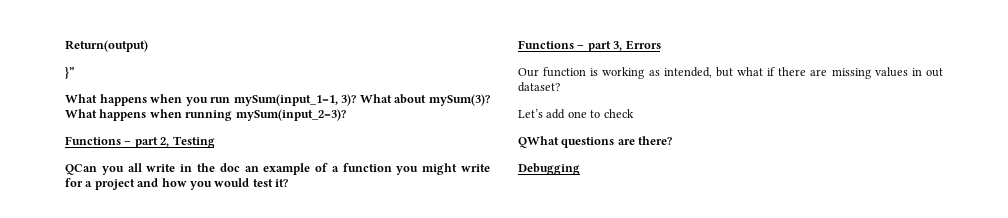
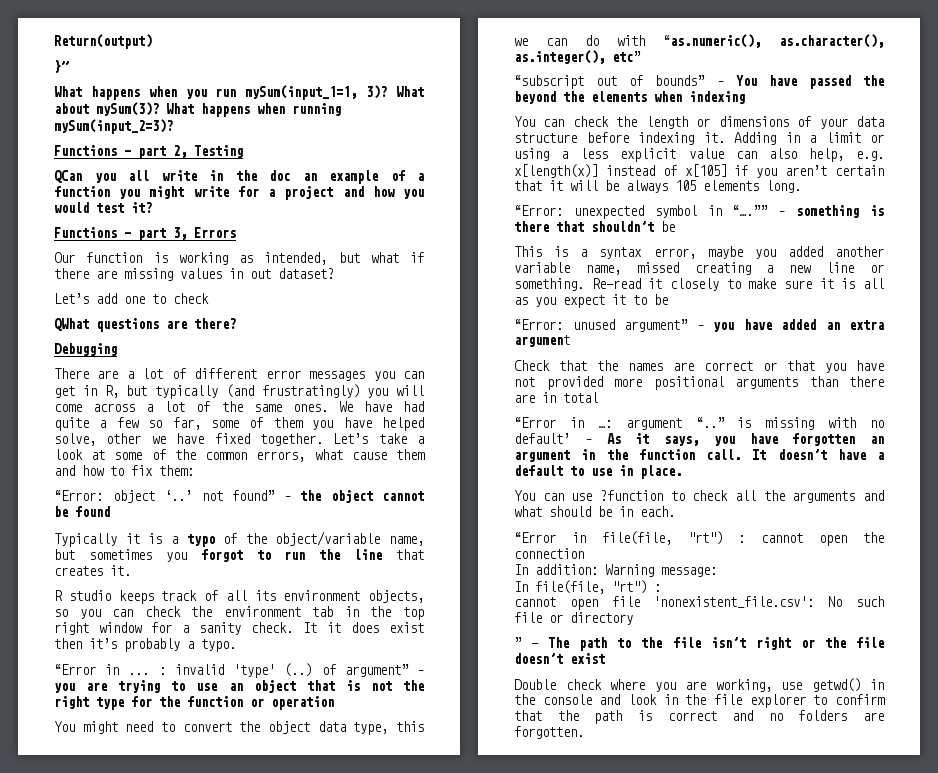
+ There are a lot of different error messages you can get in R, but typically (and frustratingly) you will come across a lot of the same ones. We have had quite a few so far, some of them you have helped solve, other we have fixed together. Let’s take a look at some of the common errors, what cause them and how to fix them:
+ “Error: object ‘..’ not found” – the object cannot be found
+ Typically it is a typo of the object/variable name, but sometimes you forgot to run the line that creates it.
+ R studio keeps track of all its environment objects, so you can check the environment tab in the top right window for a sanity check. It it does exist then it’s probably a typo.
+ “Error in ... : invalid 'type' (..) of argument” – you are trying to use an object that is not the right type for the function or operation
+ You might need to convert the object data type, this we can do with “as.numeric(), as.character(), as.integer(), etc”
+ “subscript out of bounds” – You have passed the beyond the elements when indexing
+ You can check the length or dimensions of your data structure before indexing it. Adding in a limit or using a less explicit value can also help, e.g. x[length(x)] instead of x[105] if you aren’t certain that it will be always 105 elements long.
+ “Error: unexpected symbol in “….”” – something is there that shouldn’t be
+ This is a syntax error, maybe you added another variable name, missed creating a new line or something. Re-read it closely to make sure it is all as you expect it to be
+ “Error: unused argument” – you have added an extra argument
+ Check that the names are correct or that you have not provided more positional arguments than there are in total
+ “Error in …: argument “..” is missing with no default’ – As it says, you have forgotten an argument in the function call. It doesn’t have a default to use in place.
+ You can use ?function to check all the arguments and what should be in each.
+ “Error in file(file, "rt") : cannot open the connection
+ In addition: Warning message:
+ In file(file, "rt") :
+ cannot open file 'nonexistent_file.csv': No such file or directory
+ ” - The path to the file isn’t right or the file doesn’t exist
+ Double check where you are working, use getwd() in the console and look in the file explorer to confirm that the path is correct and no folders are forgotten.

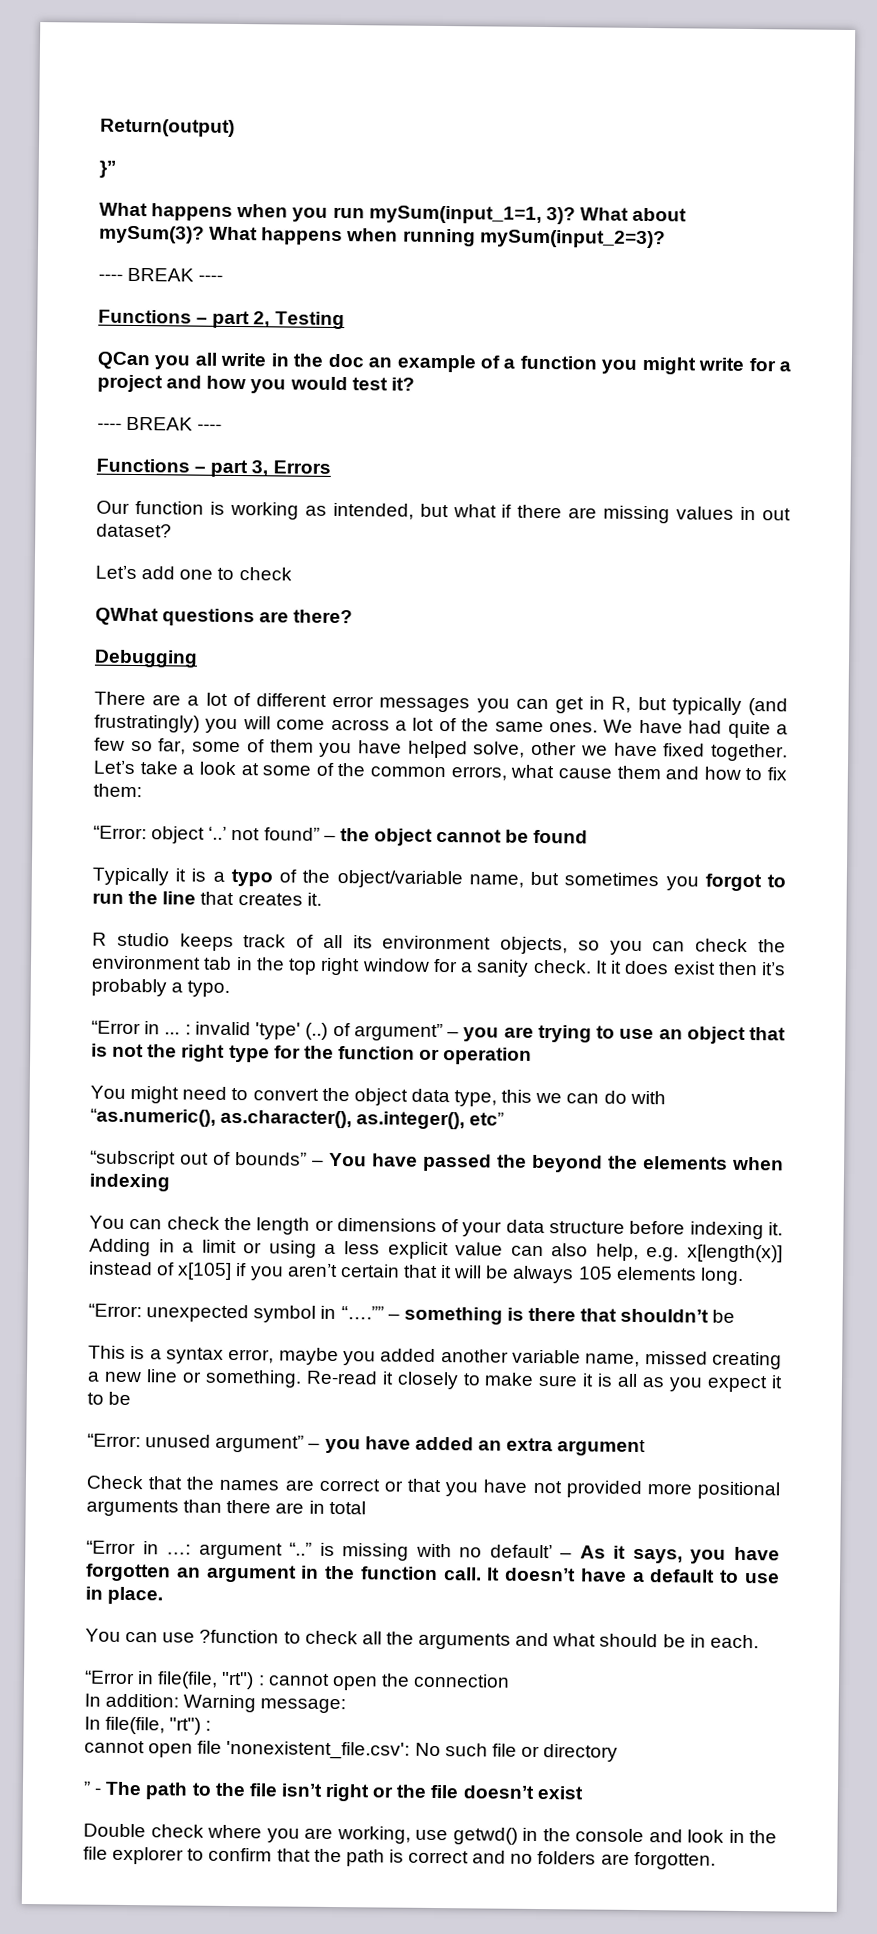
  What happens when running mySum(input_2=3)?
+ ---- BREAK ----
  QCan you all write in the doc an example of a function you might write for a project and how you would test it?
+ ---- BREAK ----

